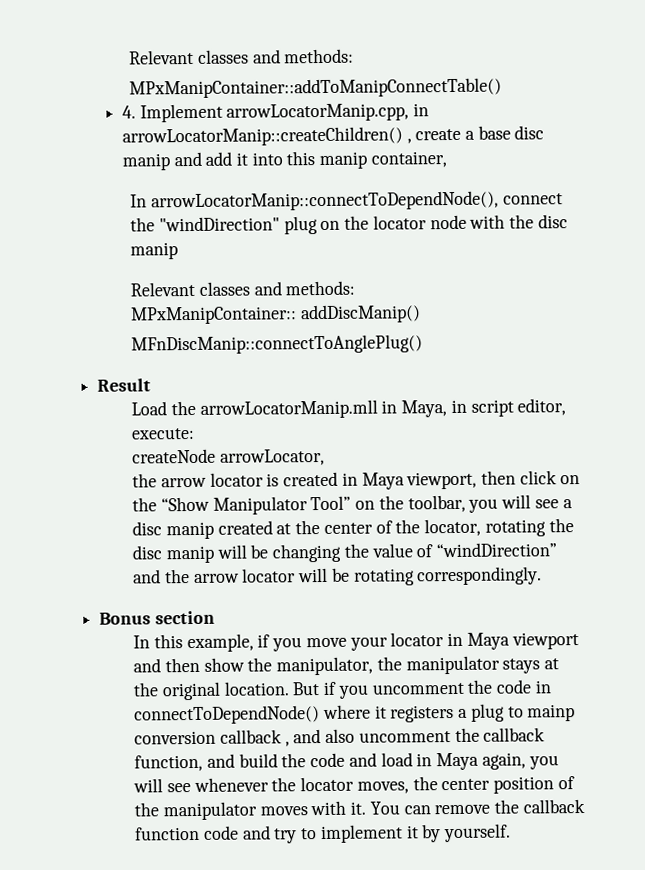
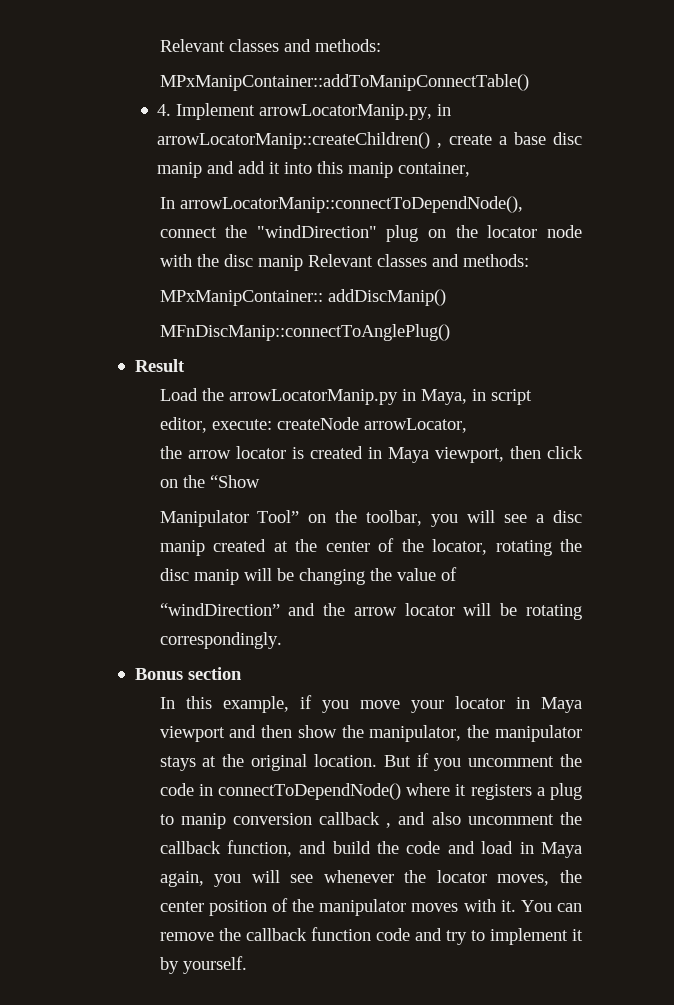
- 4. Implement arrowLocatorManip.cpp, in arrowLocatorManip::createChildren() , create a base disc manip and add it into this manip container,
+ 4. Implement arrowLocatorManip.py, in arrowLocatorManip::createChildren() , create a base disc manip and add it into this manip container,
- In arrowLocatorManip::connectToDependNode(), connect the "windDirection" plug on the locator node with the disc manip
- Relevant classes and methods:
+ In arrowLocatorManip::connectToDependNode(), connect the "windDirection" plug on the locator node with the disc manip Relevant classes and methods:
- Load the arrowLocatorManip.mll in Maya, in script editor, execute:
- createNode arrowLocator,
+ Load the arrowLocatorManip.py in Maya, in script editor, execute: createNode arrowLocator,
- the arrow locator is created in Maya viewport, then click on the “Show Manipulator Tool” on the toolbar, you will see a disc manip created at the center of the locator, rotating the disc manip will be changing the value of “windDirection” and the arrow locator will be rotating correspondingly.
+ the arrow locator is created in Maya viewport, then click on the “Show
+ Manipulator Tool” on the toolbar, you will see a disc manip created at the center of the locator, rotating the disc manip will be changing the value of
+ “windDirection” and the arrow locator will be rotating correspondingly.
- But if you uncomment the code in connectToDependNode() where it registers a plug to mainp conversion callback , and also uncomment the callback function, and build the code and load in Maya again, you will see whenever the locator moves, the center position of the manipulator moves with it.
+ But if you uncomment the code in connectToDependNode() where it registers a plug to manip conversion callback , and also uncomment the callback function, and build the code and load in Maya again, you will see whenever the locator moves, the center position of the manipulator moves with it.

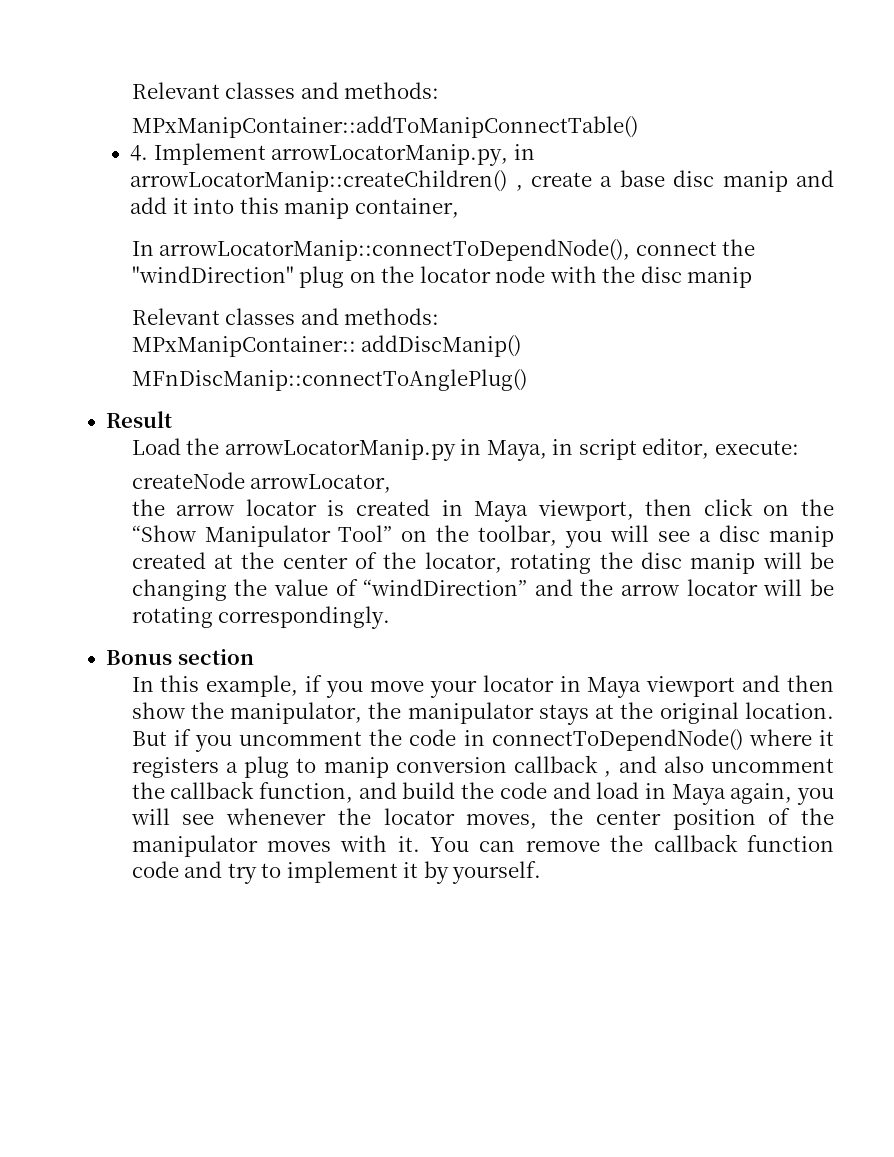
- In arrowLocatorManip::connectToDependNode(), connect the "windDirection" plug on the locator node with the disc manip Relevant classes and methods:
+ In arrowLocatorManip::connectToDependNode(), connect the "windDirection" plug on the locator node with the disc manip
+ Relevant classes and methods:
- Load the arrowLocatorManip.py in Maya, in script editor, execute: createNode arrowLocator,
+ Load the arrowLocatorManip.py in Maya, in script editor, execute:
+ createNode arrowLocator,
- the arrow locator is created in Maya viewport, then click on the “Show
- Manipulator Tool” on the toolbar, you will see a disc manip created at the center of the locator, rotating the disc manip will be changing the value of
- “windDirection” and the arrow locator will be rotating correspondingly.
+ the arrow locator is created in Maya viewport, then click on the “Show Manipulator Tool” on the toolbar, you will see a disc manip created at the center of the locator, rotating the disc manip will be changing the value of “windDirection” and the arrow locator will be rotating correspondingly.

